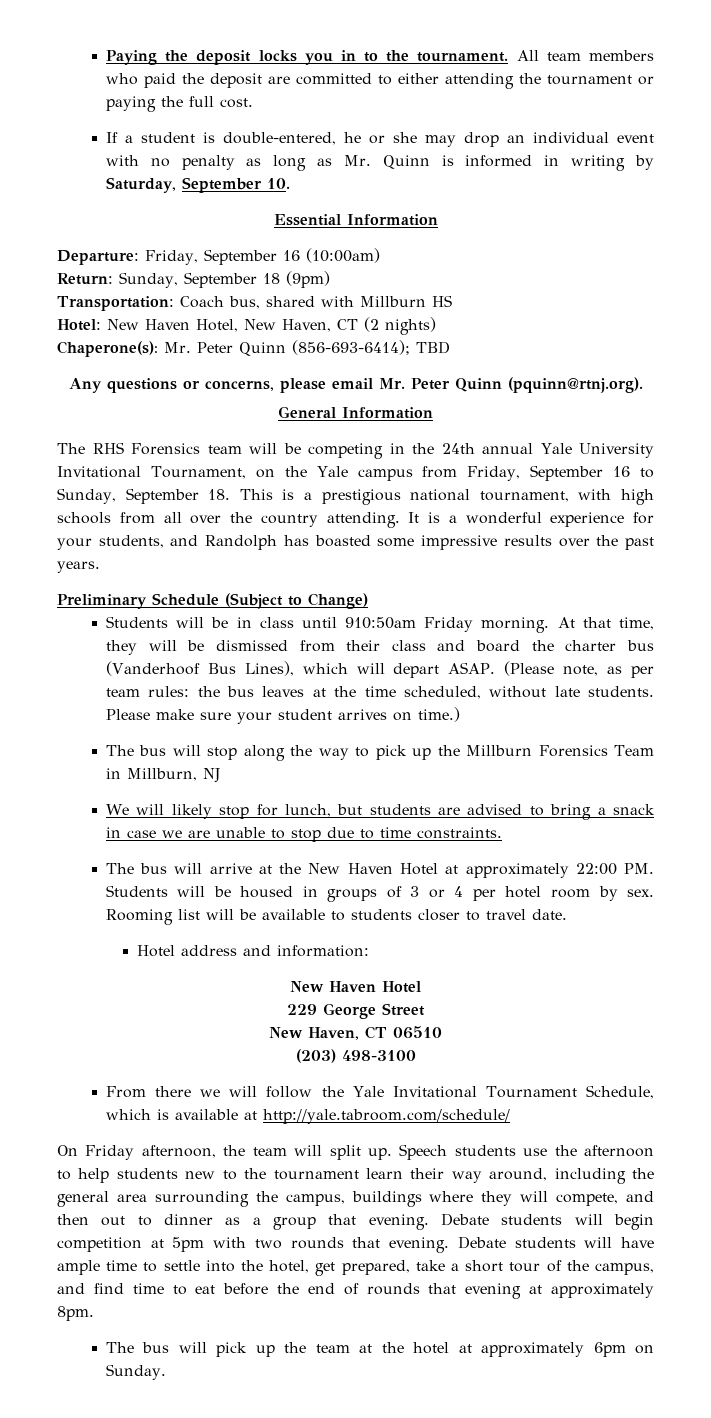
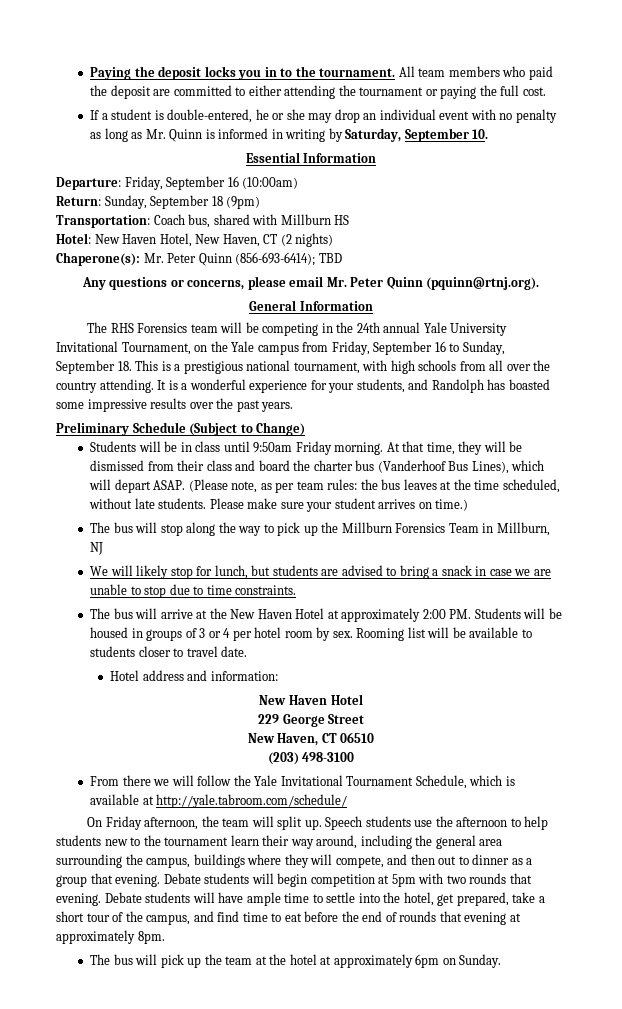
- Students will be in class until 910:50am Friday morning.
+ Students will be in class until 9:50am Friday morning.
- The bus will arrive at the New Haven Hotel at approximately 22:00 PM. Students will be housed in groups of 3 or 4 per hotel room by sex.
+ The bus will arrive at the New Haven Hotel at approximately 2:00 PM. Students will be housed in groups of 3 or 4 per hotel room by sex.

